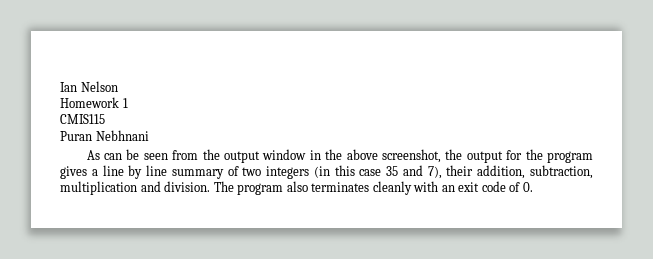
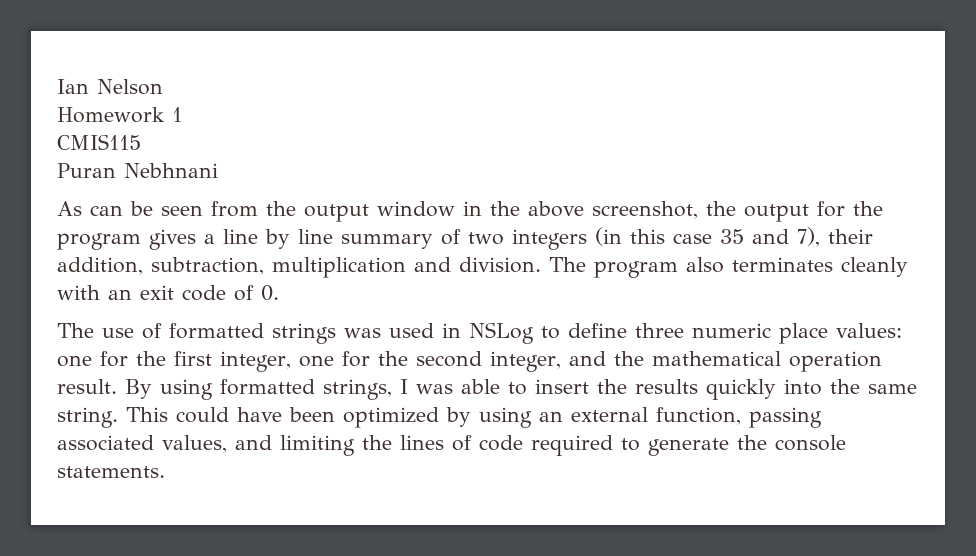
+ The use of formatted strings was used in NSLog to define three numeric place values: one for the first integer, one for the second integer, and the mathematical operation result. By using formatted strings, I was able to insert the results quickly into the same string. This could have been optimized by using an external function, passing associated values, and limiting the lines of code required to generate the console statements.

